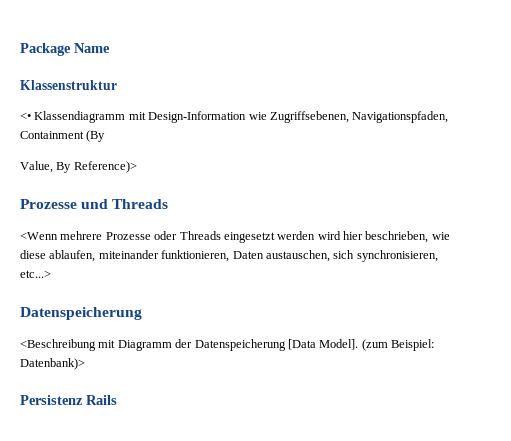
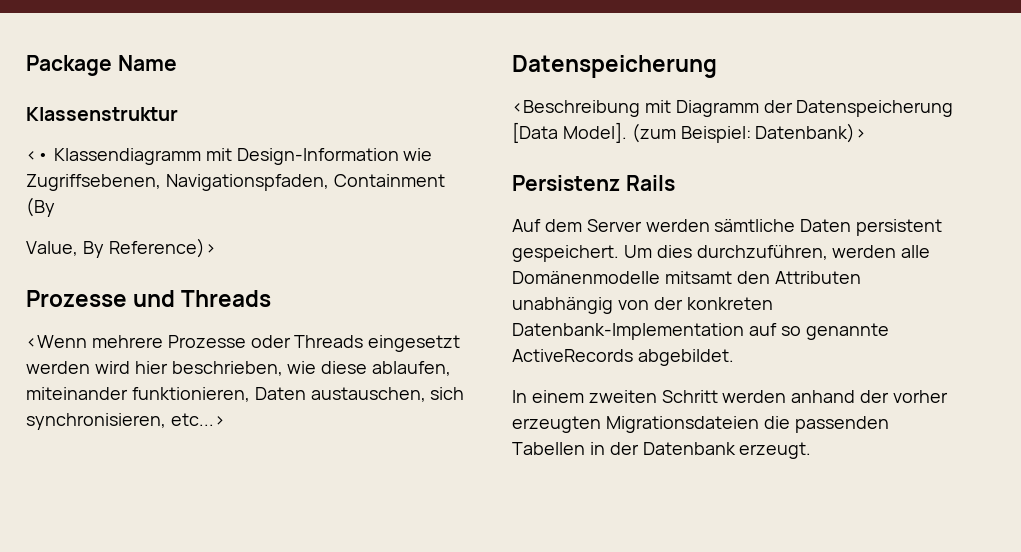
+ Auf dem Server werden sämtliche Daten persistent gespeichert. Um dies durchzuführen, werden alle Domänenmodelle mitsamt den Attributen unabhängig von der konkreten Datenbank-Implementation auf so genannte ActiveRecords abgebildet.
+ In einem zweiten Schritt werden anhand der vorher erzeugten Migrationsdateien die passenden Tabellen in der Datenbank erzeugt.

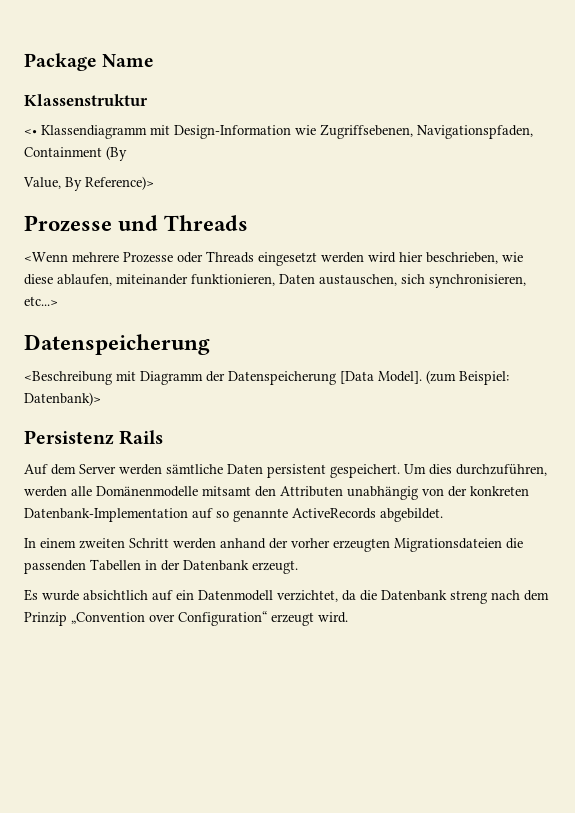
+ Es wurde absichtlich auf ein Datenmodell verzichtet, da die Datenbank streng nach dem Prinzip „Convention over Configuration“ erzeugt wird.

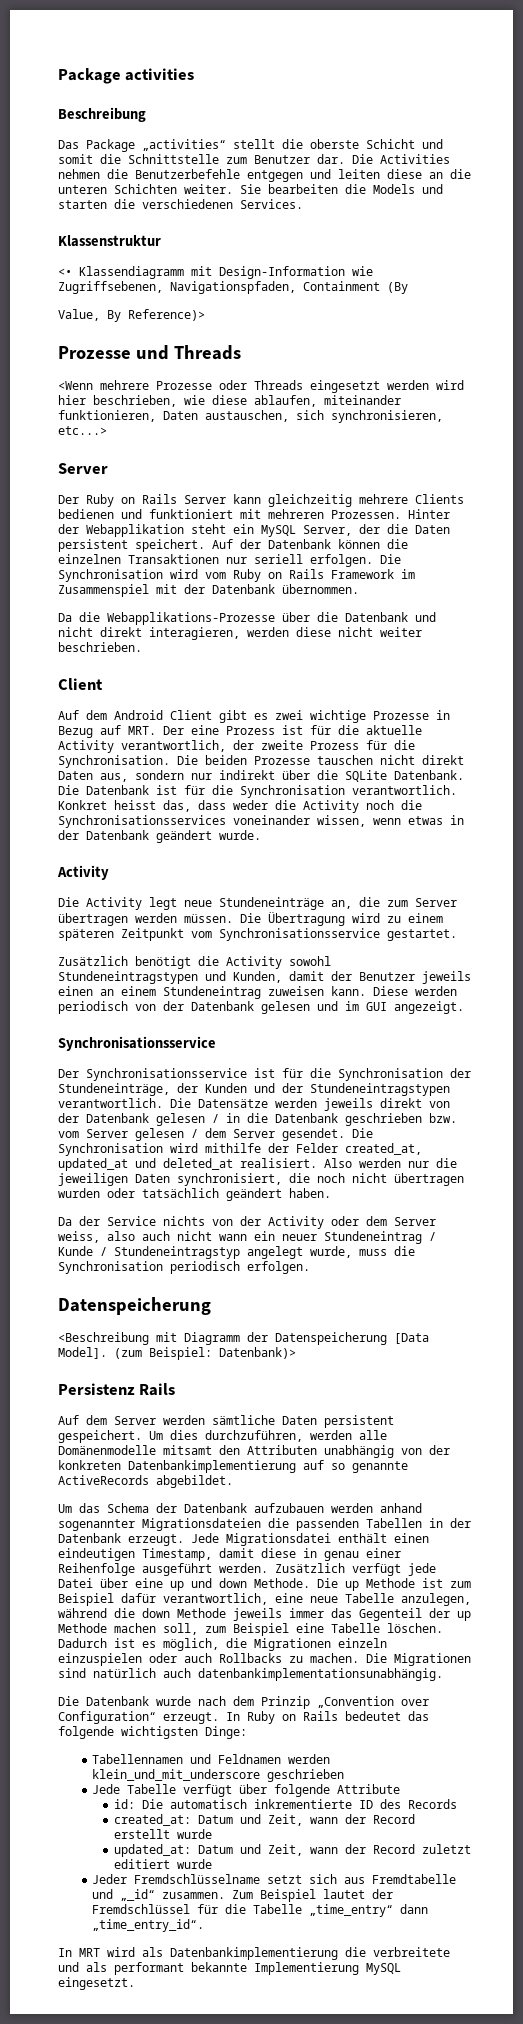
- Package Name
+ Package activities
+ Beschreibung
+ Das Package „activities“ stellt die oberste Schicht und somit die Schnittstelle zum Benutzer dar. Die Activities nehmen die Benutzerbefehle entgegen und leiten diese an die unteren Schichten weiter. Sie bearbeiten die Models und starten die verschiedenen Services.
  <Wenn mehrere Prozesse oder Threads eingesetzt werden wird hier beschrieben, wie diese ablaufen, miteinander funktionieren, Daten austauschen, sich synchronisieren, etc...>
+ Server
+ Der Ruby on Rails Server kann gleichzeitig mehrere Clients bedienen und funktioniert mit mehreren Prozessen. Hinter der Webapplikation steht ein MySQL Server, der die Daten persistent speichert. Auf der Datenbank können die einzelnen Transaktionen nur seriell erfolgen. Die Synchronisation wird vom Ruby on Rails Framework im Zusammenspiel mit der Datenbank übernommen.
+ Da die Webapplikations-Prozesse über die Datenbank und nicht direkt interagieren, werden diese nicht weiter beschrieben.
+ Client
+ Auf dem Android Client gibt es zwei wichtige Prozesse in Bezug auf MRT. Der eine Prozess ist für die aktuelle Activity verantwortlich, der zweite Prozess für die Synchronisation. Die beiden Prozesse tauschen nicht direkt Daten aus, sondern nur indirekt über die SQLite Datenbank. Die Datenbank ist für die Synchronisation verantwortlich. Konkret heisst das, dass weder die Activity noch die Synchronisationsservices voneinander wissen, wenn etwas in der Datenbank geändert wurde.
+ Activity
+ Die Activity legt neue Stundeneinträge an, die zum Server übertragen werden müssen. Die Übertragung wird zu einem späteren Zeitpunkt vom Synchronisationsservice gestartet.
+ Zusätzlich benötigt die Activity sowohl Stundeneintragstypen und Kunden, damit der Benutzer jeweils einen an einem Stundeneintrag zuweisen kann. Diese werden periodisch von der Datenbank gelesen und im GUI angezeigt.
+ Synchronisationsservice
+ Der Synchronisationsservice ist für die Synchronisation der Stundeneinträge, der Kunden und der Stundeneintragstypen verantwortlich. Die Datensätze werden jeweils direkt von der Datenbank gelesen / in die Datenbank geschrieben bzw. vom Server gelesen / dem Server gesendet. Die Synchronisation wird mithilfe der Felder created_at, updated_at und deleted_at realisiert. Also werden nur die jeweiligen Daten synchronisiert, die noch nicht übertragen wurden oder tatsächlich geändert haben.
+ Da der Service nichts von der Activity oder dem Server weiss, also auch nicht wann ein neuer Stundeneintrag / Kunde / Stundeneintragstyp angelegt wurde, muss die Synchronisation periodisch erfolgen.
- Um dies durchzuführen, werden alle Domänenmodelle mitsamt den Attributen unabhängig von der konkreten Datenbank-Implementation auf so genannte ActiveRecords abgebildet.
+ Um dies durchzuführen, werden alle Domänenmodelle mitsamt den Attributen unabhängig von der konkreten Datenbankimplementierung auf so genannte ActiveRecords abgebildet.
- In einem zweiten Schritt werden anhand der vorher erzeugten Migrationsdateien die passenden Tabellen in der Datenbank erzeugt.
- Es wurde absichtlich auf ein Datenmodell verzichtet, da die Datenbank streng nach dem Prinzip „Convention over Configuration“ erzeugt wird.
+ Um das Schema der Datenbank aufzubauen werden anhand sogenannter Migrationsdateien die passenden Tabellen in der Datenbank erzeugt. Jede Migrationsdatei enthält einen eindeutigen Timestamp, damit diese in genau einer Reihenfolge ausgeführt werden. Zusätzlich verfügt jede Datei über eine up und down Methode. Die up Methode ist zum Beispiel dafür verantwortlich, eine neue Tabelle anzulegen, während die down Methode jeweils immer das Gegenteil der up Methode machen soll, zum Beispiel eine Tabelle löschen. Dadurch ist es möglich, die Migrationen einzeln einzuspielen oder auch Rollbacks zu machen. Die Migrationen sind natürlich auch datenbankimplementationsunabhängig.
+ Die Datenbank wurde nach dem Prinzip „Convention over Configuration“ erzeugt. In Ruby on Rails bedeutet das folgende wichtigsten Dinge:
+ Tabellennamen und Feldnamen werden klein_und_mit_underscore geschrieben
+ Jede Tabelle verfügt über folgende Attribute
+ id: Die automatisch inkrementierte ID des Records
+ created_at: Datum und Zeit, wann der Record erstellt wurde
+ updated_at: Datum und Zeit, wann der Record zuletzt editiert wurde
+ Jeder Fremdschlüsselname setzt sich aus Fremdtabelle und „_id“ zusammen. Zum Beispiel lautet der Fremdschlüssel für die Tabelle „time_entry“ dann „time_entry_id“.
+ In MRT wird als Datenbankimplementierung die verbreitete und als performant bekannte Implementierung MySQL eingesetzt.

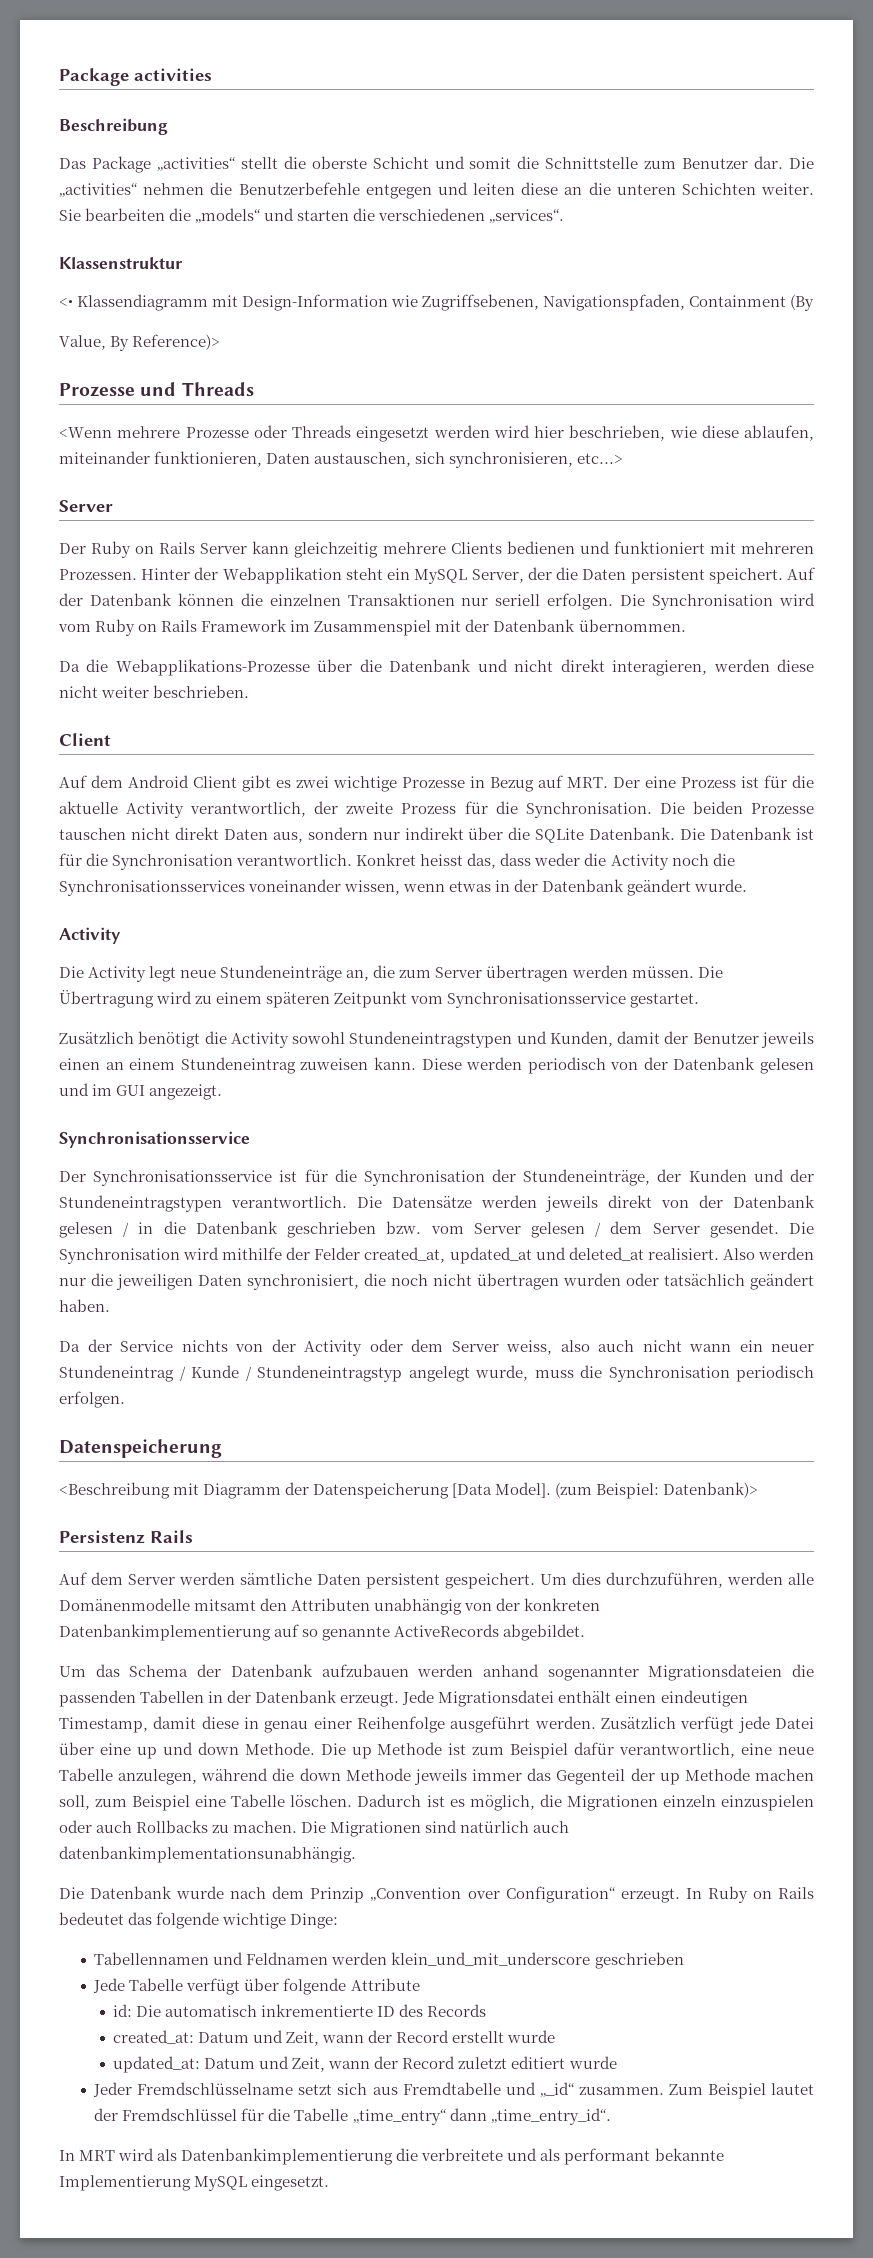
- Die Activities nehmen die Benutzerbefehle entgegen und leiten diese an die unteren Schichten weiter.
+ Die „activities“ nehmen die Benutzerbefehle entgegen und leiten diese an die unteren Schichten weiter.
- Sie bearbeiten die Models und starten die verschiedenen Services.
+ Sie bearbeiten die „models“ und starten die verschiedenen „services“.
- In Ruby on Rails bedeutet das folgende wichtigsten Dinge:
+ In Ruby on Rails bedeutet das folgende wichtige Dinge:

